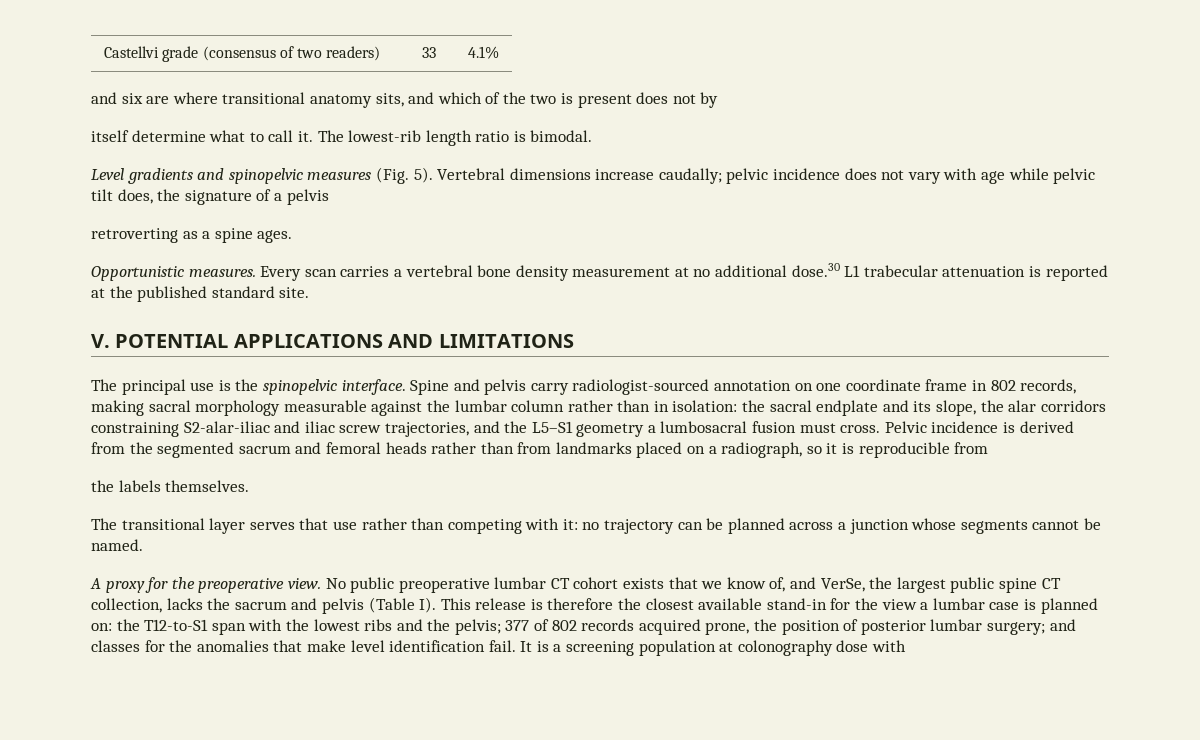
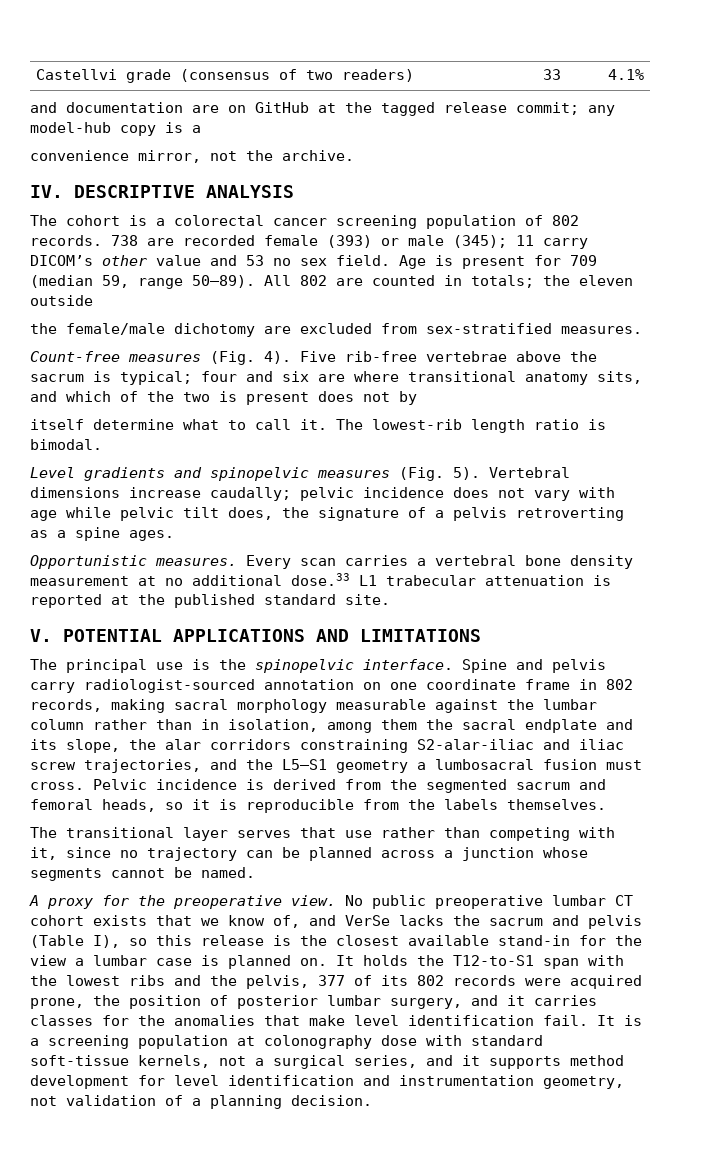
- and six are where transitional anatomy sits, and which of the two is present does not by
+ and documentation are on GitHub at the tagged release commit; any model-hub copy is a
+ convenience mirror, not the archive.
+ IV. DESCRIPTIVE ANALYSIS
+ The cohort is a colorectal cancer screening population of 802 records. 738 are recorded female (393) or male (345); 11 carry DICOM’s other value and 53 no sex field. Age is present for 709 (median 59, range 50–89). All 802 are counted in totals; the eleven outside
+ the female/male dichotomy are excluded from sex-stratified measures.
+ Count-free measures (Fig. 4). Five rib-free vertebrae above the sacrum is typical; four and six are where transitional anatomy sits, and which of the two is present does not by
- Vertebral dimensions increase caudally; pelvic incidence does not vary with age while pelvic tilt does, the signature of a pelvis
- retroverting as a spine ages.
+ Vertebral dimensions increase caudally; pelvic incidence does not vary with age while pelvic tilt does, the signature of a pelvis retroverting as a spine ages.
- Every scan carries a vertebral bone density measurement at no additional dose.30 L1 trabecular attenuation is reported at the published standard site.
+ Every scan carries a vertebral bone density measurement at no additional dose.33 L1 trabecular attenuation is reported at the published standard site.
- Spine and pelvis carry radiologist-sourced annotation on one coordinate frame in 802 records, making sacral morphology measurable against the lumbar column rather than in isolation: the sacral endplate and its slope, the alar corridors constraining S2-alar-iliac and iliac screw trajectories, and the L5–S1 geometry a lumbosacral fusion must cross.
+ Spine and pelvis carry radiologist-sourced annotation on one coordinate frame in 802 records, making sacral morphology measurable against the lumbar column rather than in isolation, among them the sacral endplate and its slope, the alar corridors constraining S2-alar-iliac and iliac screw trajectories, and the L5–S1 geometry a lumbosacral fusion must cross.
- Pelvic incidence is derived from the segmented sacrum and femoral heads rather than from landmarks placed on a radiograph, so it is reproducible from
- the labels themselves.
+ Pelvic incidence is derived from the segmented sacrum and femoral heads, so it is reproducible from the labels themselves.
- The transitional layer serves that use rather than competing with it: no trajectory can be planned across a junction whose segments cannot be named.
+ The transitional layer serves that use rather than competing with it, since no trajectory can be planned across a junction whose segments cannot be named.
- No public preoperative lumbar CT cohort exists that we know of, and VerSe, the largest public spine CT collection, lacks the sacrum and pelvis (Table I). This release is therefore the closest available stand-in for the view a lumbar case is planned on: the T12-to-S1 span with the lowest ribs and the pelvis; 377 of 802 records acquired prone, the position of posterior lumbar surgery; and classes for the anomalies that make level identification fail.
+ No public preoperative lumbar CT cohort exists that we know of, and VerSe lacks the sacrum and pelvis (Table I), so this release is the closest available stand-in for the view a lumbar case is planned on. It holds the T12-to-S1 span with the lowest ribs and the pelvis, 377 of its 802 records were acquired prone, the position of posterior lumbar surgery, and it carries classes for the anomalies that make level identification fail.
- It is a screening population at colonography dose with
+ It is a screening population at colonography dose with standard soft-tissue kernels, not a surgical series, and it supports method development for level identification and instrumentation geometry, not validation of a planning decision.

